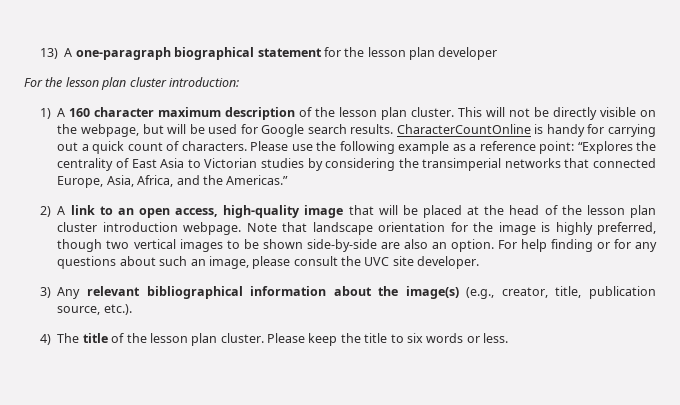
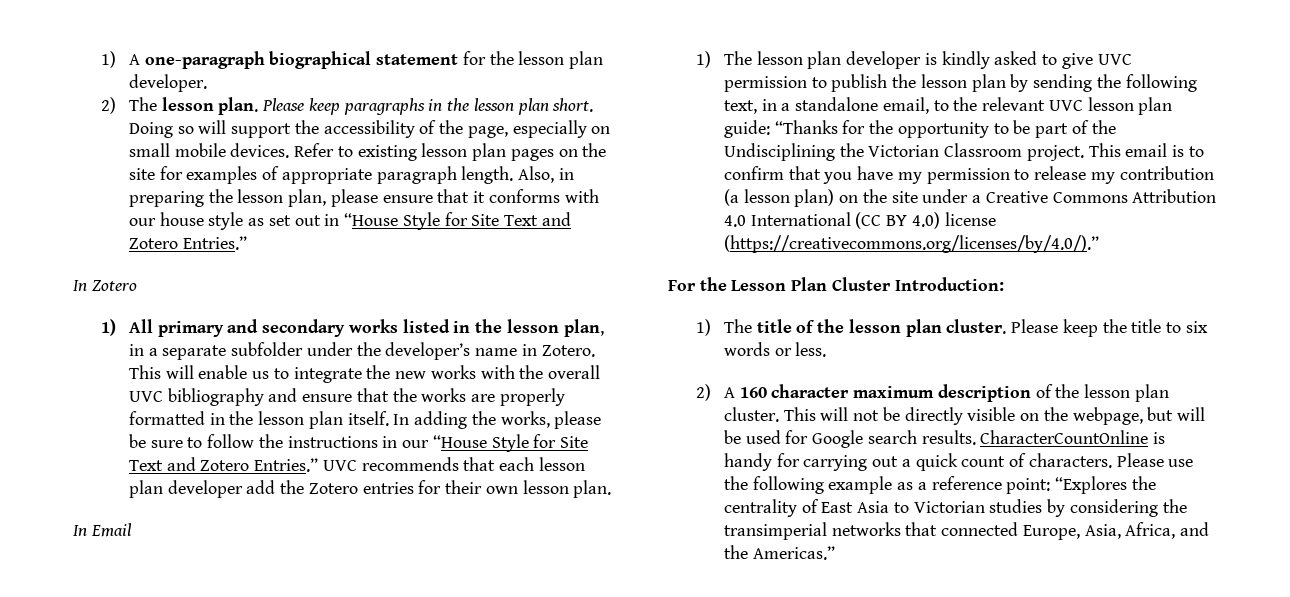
- 13) A one-paragraph biographical statement for the lesson plan developer
- For the lesson plan cluster introduction:
- 1) A 160 character maximum description of the lesson plan cluster.
+ 1) A one-paragraph biographical statement for the lesson plan developer.
+ 2) The lesson plan. Please keep paragraphs in the lesson plan short. Doing so will support the accessibility of the page, especially on small mobile devices. Refer to existing lesson plan pages on the site for examples of appropriate paragraph length. Also, in preparing the lesson plan, please ensure that it conforms with our house style as set out in “House Style for Site Text and Zotero Entries.”
+ In Zotero
+ 1) All primary and secondary works listed in the lesson plan, in a separate subfolder under the developer’s name in Zotero. This will enable us to integrate the new works with the overall UVC bibliography and ensure that the works are properly formatted in the lesson plan itself. In adding the works, please be sure to follow the instructions in our “House Style for Site Text and Zotero Entries.” UVC recommends that each lesson plan developer add the Zotero entries for their own lesson plan.
+ In Email
+ 1) The lesson plan developer is kindly asked to give UVC permission to publish the lesson plan by sending the following text, in a standalone email, to the relevant UVC lesson plan guide: “Thanks for the opportunity to be part of the Undisciplining the Victorian Classroom project. This email is to confirm that you have my permission to release my contribution (a lesson plan) on the site under a Creative Commons Attribution 4.0 International (CC BY 4.0) license (https://creativecommons.org/licenses/by/4.0/).”
+ For the Lesson Plan Cluster Introduction:
+ 1) The title of the lesson plan cluster. Please keep the title to six words or less.
+ 2) A 160 character maximum description of the lesson plan cluster.
- 2) A link to an open access, high-quality image that will be placed at the head of the lesson plan cluster introduction webpage. Note that landscape orientation for the image is highly preferred, though two vertical images to be shown side-by-side are also an option. For help finding or for any questions about such an image, please consult the UVC site developer.
- 3) Any relevant bibliographical information about the image(s) (e.g., creator, title, publication source, etc.).
- 4) The title of the lesson plan cluster. Please keep the title to six words or less.

